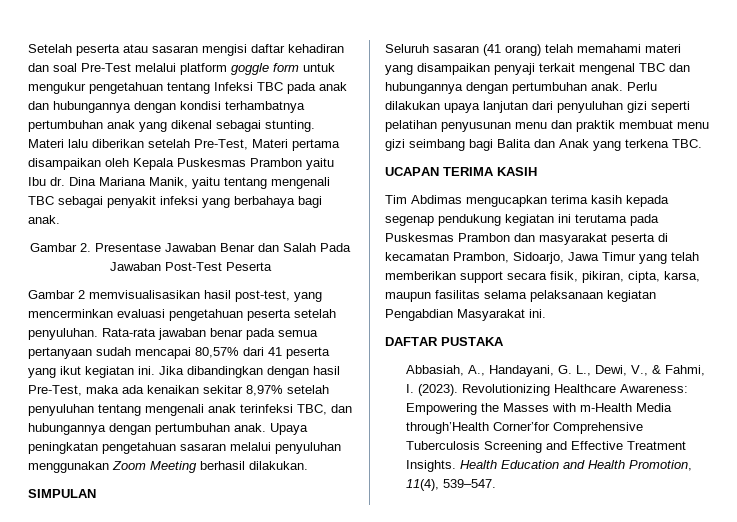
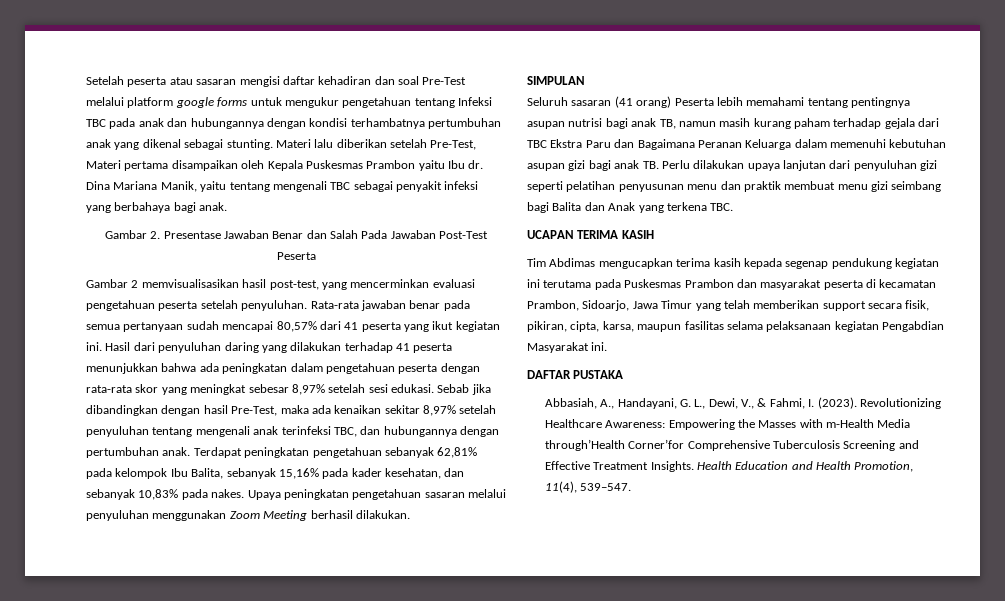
- Setelah peserta atau sasaran mengisi daftar kehadiran dan soal Pre-Test melalui platform goggle form untuk mengukur pengetahuan tentang Infeksi TBC pada anak dan hubungannya dengan kondisi terhambatnya pertumbuhan anak yang dikenal sebagai stunting.
+ Setelah peserta atau sasaran mengisi daftar kehadiran dan soal Pre-Test melalui platform google forms untuk mengukur pengetahuan tentang Infeksi TBC pada anak dan hubungannya dengan kondisi terhambatnya pertumbuhan anak yang dikenal sebagai stunting.
- Jika dibandingkan dengan hasil Pre-Test, maka ada kenaikan sekitar 8,97% setelah penyuluhan tentang mengenali anak terinfeksi TBC, dan hubungannya dengan pertumbuhan anak.
+ Hasil dari penyuluhan daring yang dilakukan terhadap 41 peserta menunjukkan bahwa ada peningkatan dalam pengetahuan peserta dengan rata-rata skor yang meningkat sebesar 8,97% setelah sesi edukasi. Sebab jika dibandingkan dengan hasil Pre-Test, maka ada kenaikan sekitar 8,97% setelah penyuluhan tentang mengenali anak terinfeksi TBC, dan hubungannya dengan pertumbuhan anak.
+ Terdapat peningkatan pengetahuan sebanyak 62,81% pada kelompok Ibu Balita, sebanyak 15,16% pada kader kesehatan, dan sebanyak 10,83% pada nakes.
- Seluruh sasaran (41 orang) telah memahami materi yang disampaikan penyaji terkait mengenal TBC dan hubungannya dengan pertumbuhan anak. Perlu dilakukan upaya lanjutan dari penyuluhan gizi seperti pelatihan penyusunan menu dan praktik membuat menu gizi seimbang bagi Balita dan Anak yang terkena TBC.
+ Seluruh sasaran (41 orang) Peserta lebih memahami tentang pentingnya asupan nutrisi bagi anak TB, namun masih kurang paham terhadap gejala dari TBC Ekstra Paru dan Bagaimana Peranan Keluarga dalam memenuhi kebutuhan asupan gizi bagi anak TB. Perlu dilakukan upaya lanjutan dari penyuluhan gizi seperti pelatihan penyusunan menu dan praktik membuat menu gizi seimbang bagi Balita dan Anak yang terkena TBC.

